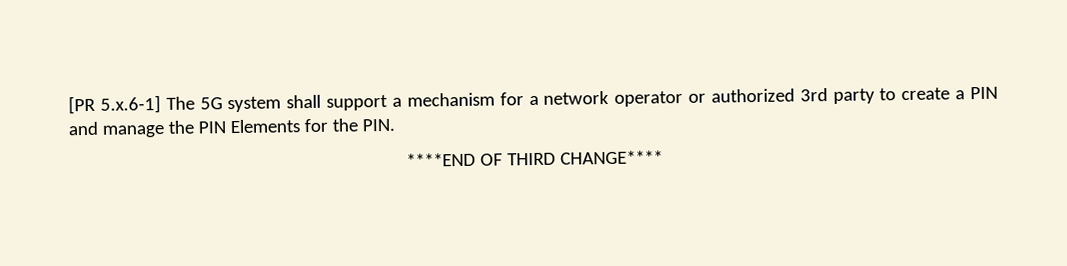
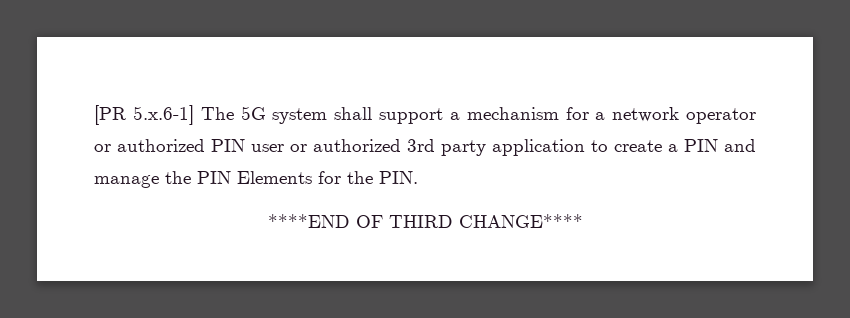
- [PR 5.x.6-1] The 5G system shall support a mechanism for a network operator or authorized 3rd party to create a PIN and manage the PIN Elements for the PIN.
+ [PR 5.x.6-1] The 5G system shall support a mechanism for a network operator or authorized PIN user or authorized 3rd party application to create a PIN and manage the PIN Elements for the PIN.

